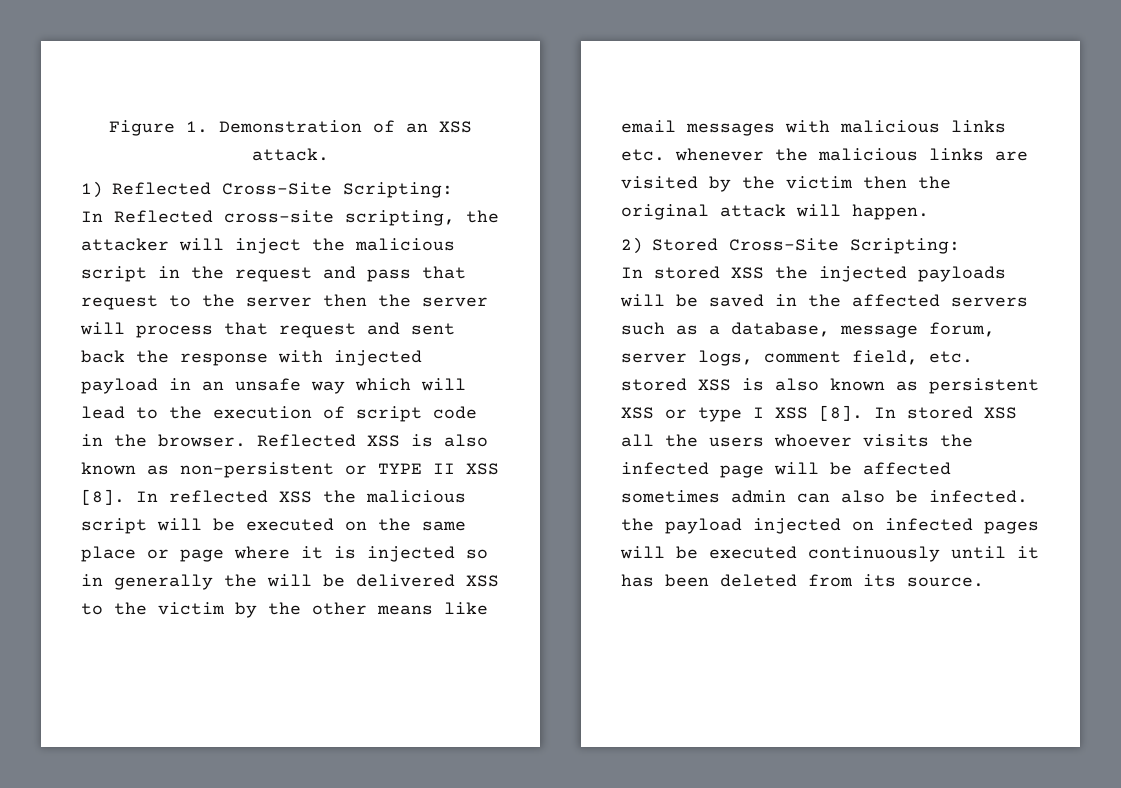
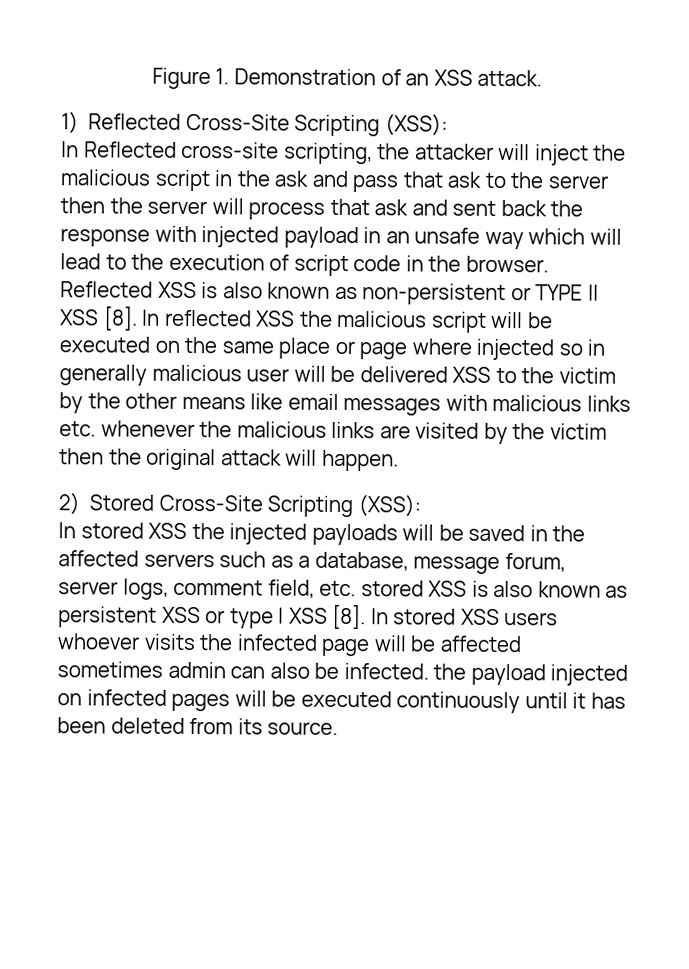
- 1) Reflected Cross-Site Scripting:
+ 1) Reflected Cross-Site Scripting (XSS):
- In Reflected cross-site scripting, the attacker will inject the malicious script in the request and pass that request to the server then the server will process that request and sent back the response with injected payload in an unsafe way which will lead to the execution of script code in the browser.
+ In Reflected cross-site scripting, the attacker will inject the malicious script in the ask and pass that ask to the server then the server will process that ask and sent back the response with injected payload in an unsafe way which will lead to the execution of script code in the browser.
- In reflected XSS the malicious script will be executed on the same place or page where it is injected so in generally the will be delivered XSS to the victim by the other means like email messages with malicious links etc. whenever the malicious links are visited by the victim then the original attack will happen.
+ In reflected XSS the malicious script will be executed on the same place or page where injected so in generally malicious user will be delivered XSS to the victim by the other means like email messages with malicious links etc. whenever the malicious links are visited by the victim then the original attack will happen.
- 2) Stored Cross-Site Scripting:
+ 2) Stored Cross-Site Scripting (XSS):
- In stored XSS all the users whoever visits the infected page will be affected sometimes admin can also be infected. the payload injected on infected pages will be executed continuously until it has been deleted from its source.
+ In stored XSS users whoever visits the infected page will be affected sometimes admin can also be infected. the payload injected on infected pages will be executed continuously until it has been deleted from its source.

